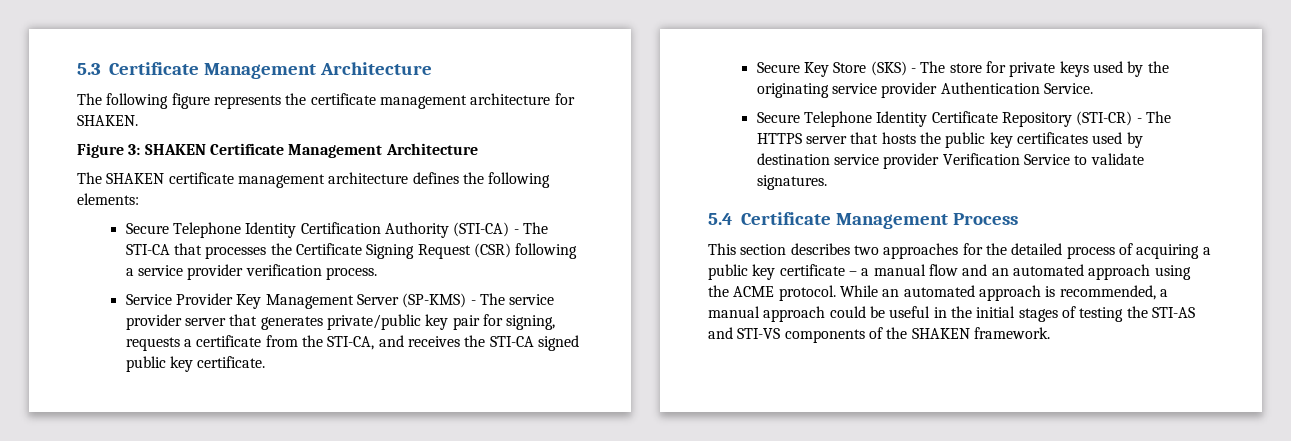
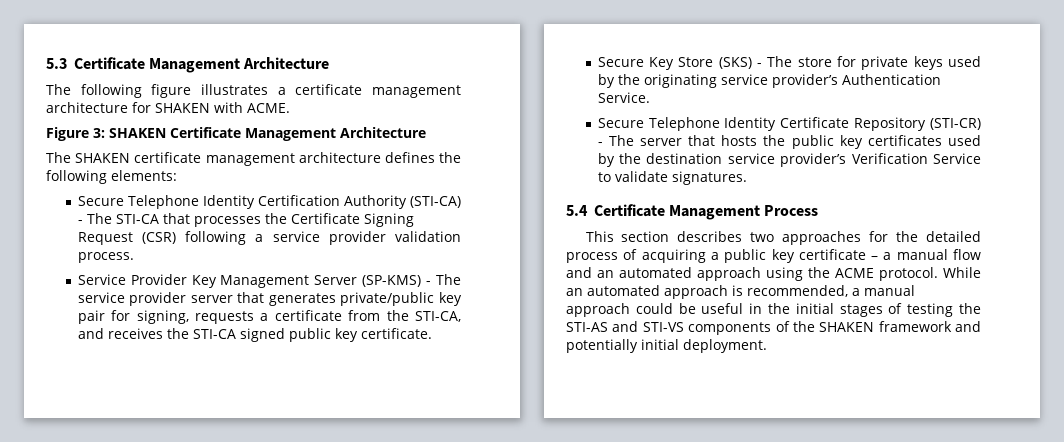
- The following figure represents the certificate management architecture for SHAKEN.
+ The following figure illustrates a certificate management architecture for SHAKEN with ACME.
- Secure Telephone Identity Certification Authority (STI-CA) - The STI-CA that processes the Certificate Signing Request (CSR) following a service provider verification process.
+ Secure Telephone Identity Certification Authority (STI-CA) - The STI-CA that processes the Certificate Signing Request (CSR) following a service provider validation process.
- Secure Key Store (SKS) - The store for private keys used by the originating service provider Authentication Service.
+ Secure Key Store (SKS) - The store for private keys used by the originating service provider’s Authentication Service.
- Secure Telephone Identity Certificate Repository (STI-CR) - The HTTPS server that hosts the public key certificates used by destination service provider Verification Service to validate signatures.
+ Secure Telephone Identity Certificate Repository (STI-CR) - The server that hosts the public key certificates used by the destination service provider’s Verification Service to validate signatures.
- While an automated approach is recommended, a manual approach could be useful in the initial stages of testing the STI-AS and STI-VS components of the SHAKEN framework.
+ While an automated approach is recommended, a manual approach could be useful in the initial stages of testing the STI-AS and STI-VS components of the SHAKEN framework and potentially initial deployment.

